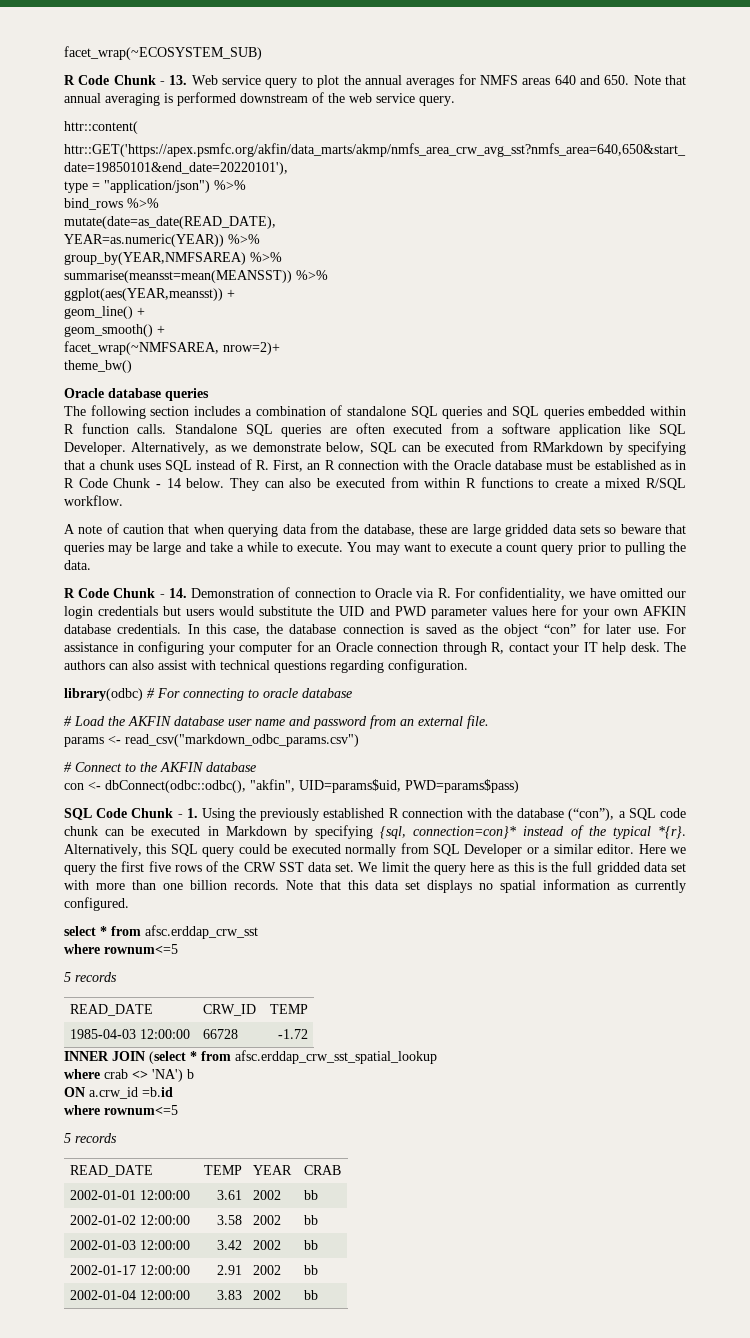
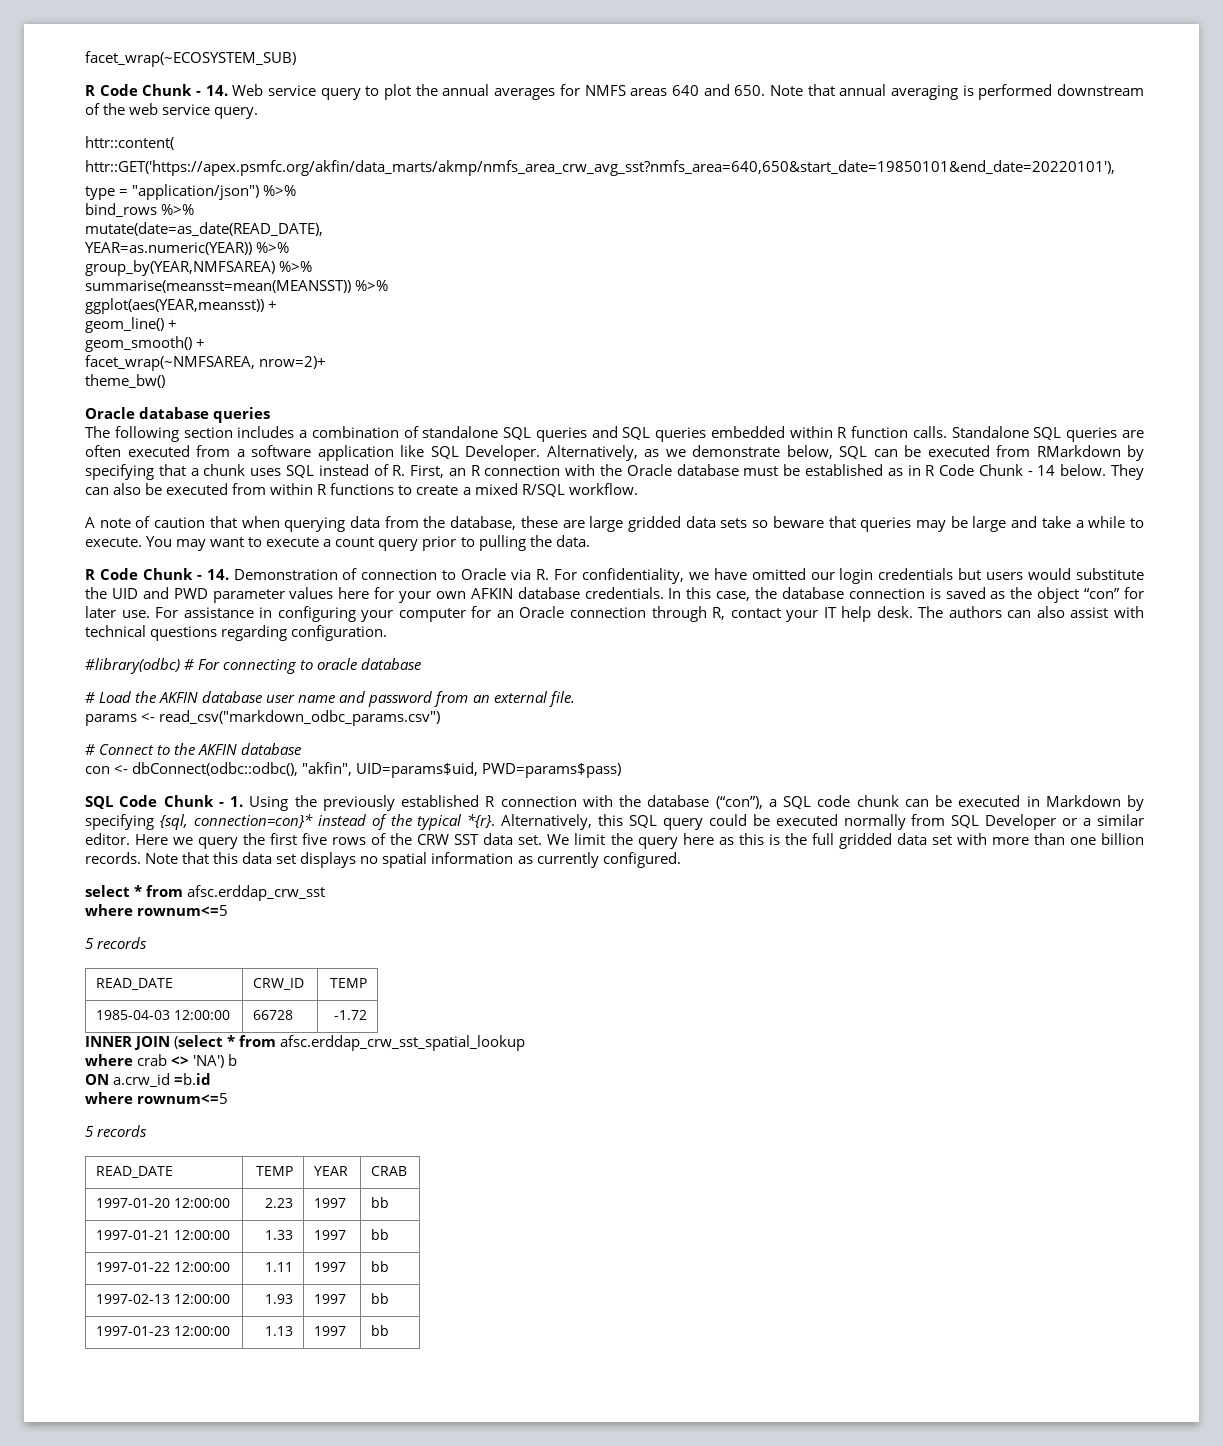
- R Code Chunk - 13. Web service query to plot the annual averages for NMFS areas 640 and 650. Note that annual averaging is performed downstream of the web service query.
+ R Code Chunk - 14. Web service query to plot the annual averages for NMFS areas 640 and 650. Note that annual averaging is performed downstream of the web service query.
- library(odbc) # For connecting to oracle database
+ #library(odbc) # For connecting to oracle database
- 2002-01-01 12:00:00 | 3.61 | 2002 | bb
- 2002-01-02 12:00:00 | 3.58 | 2002 | bb
- 2002-01-03 12:00:00 | 3.42 | 2002 | bb
- 2002-01-17 12:00:00 | 2.91 | 2002 | bb
- 2002-01-04 12:00:00 | 3.83 | 2002 | bb
+ 1997-01-20 12:00:00 | 2.23 | 1997 | bb
+ 1997-01-21 12:00:00 | 1.33 | 1997 | bb
+ 1997-01-22 12:00:00 | 1.11 | 1997 | bb
+ 1997-02-13 12:00:00 | 1.93 | 1997 | bb
+ 1997-01-23 12:00:00 | 1.13 | 1997 | bb

